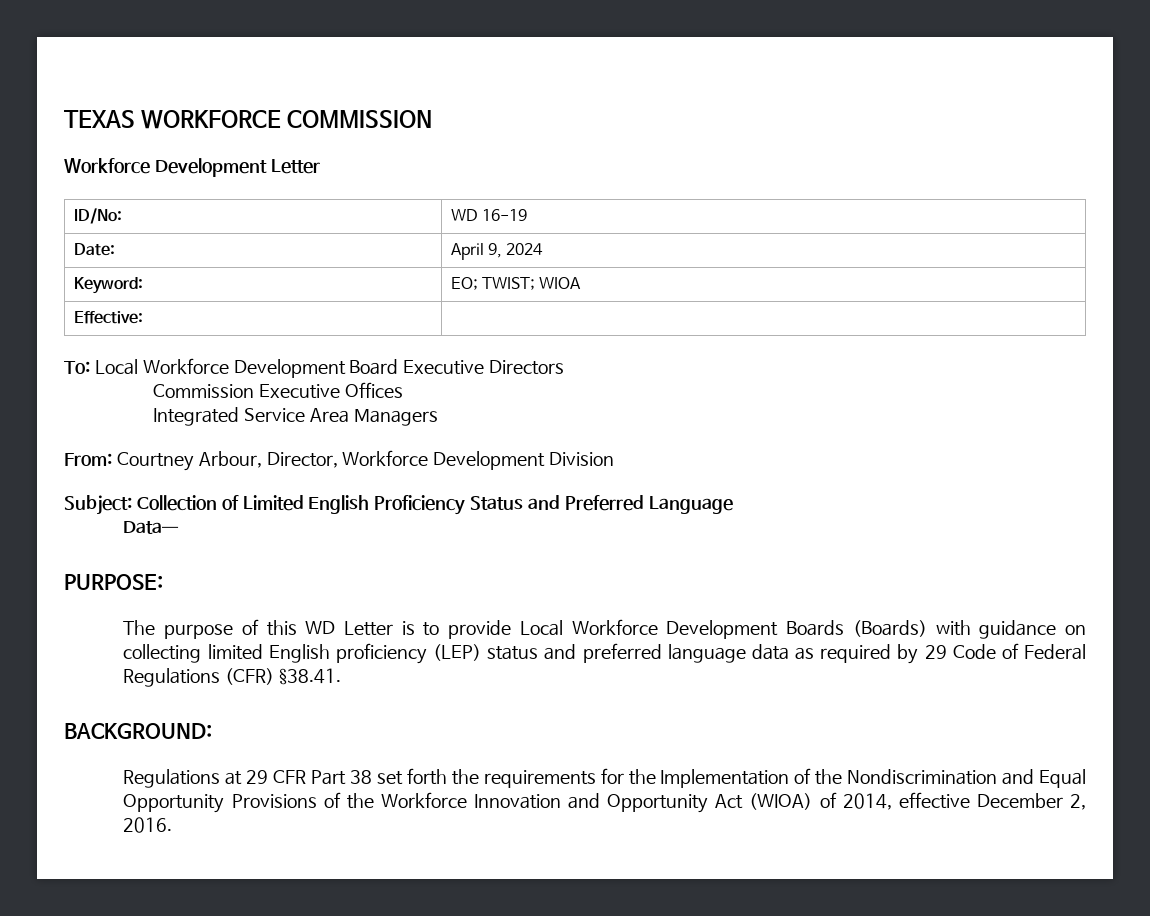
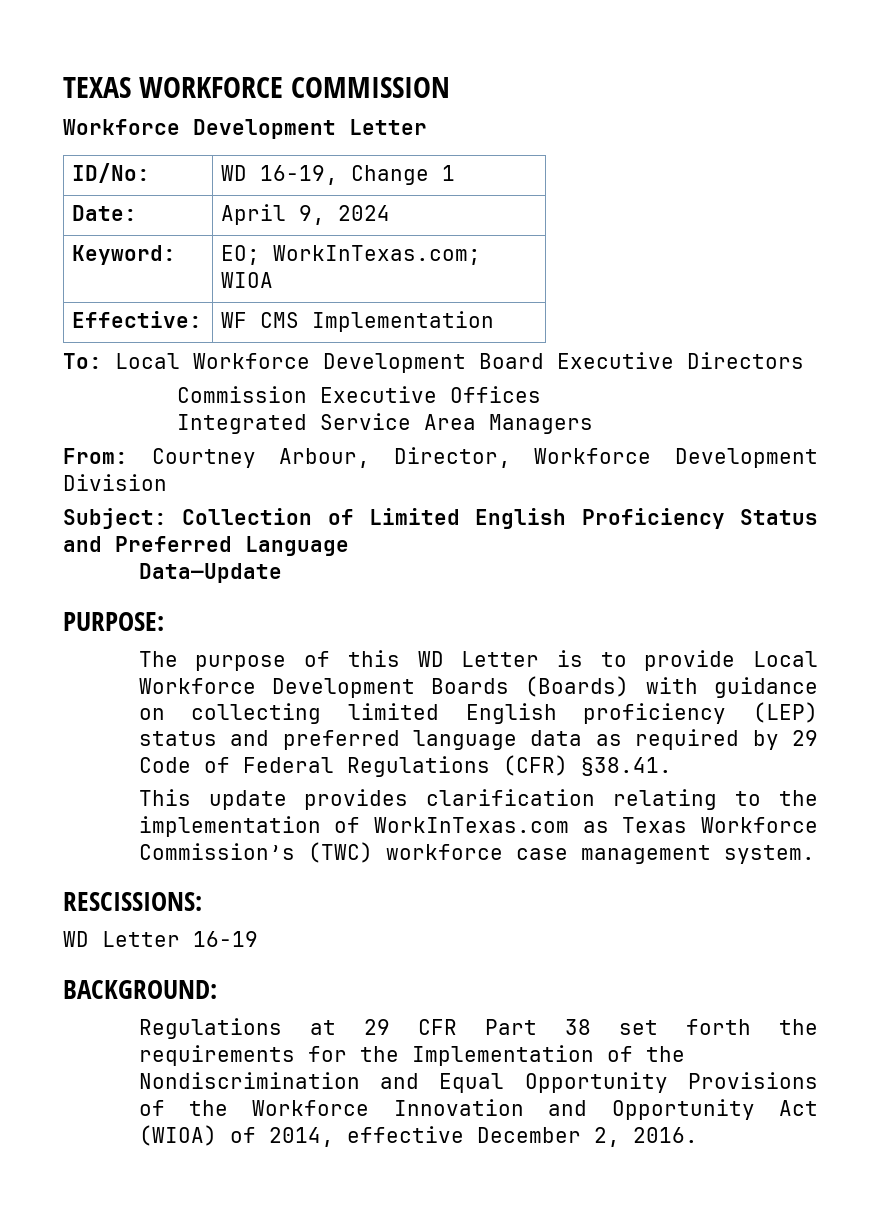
- ID/No: | WD 16-19
+ ID/No: | WD 16-19, Change 1
- Keyword: | EO; TWIST; WIOA
+ Keyword: | EO; WorkInTexas.com; WIOA
- Effective: |
+ Effective: | WF CMS Implementation
- Data—
+ Data—Update
+ This update provides clarification relating to the implementation of WorkInTexas.com as Texas Workforce Commission’s (TWC) workforce case management system.
+ RESCISSIONS:
+ WD Letter 16-19

